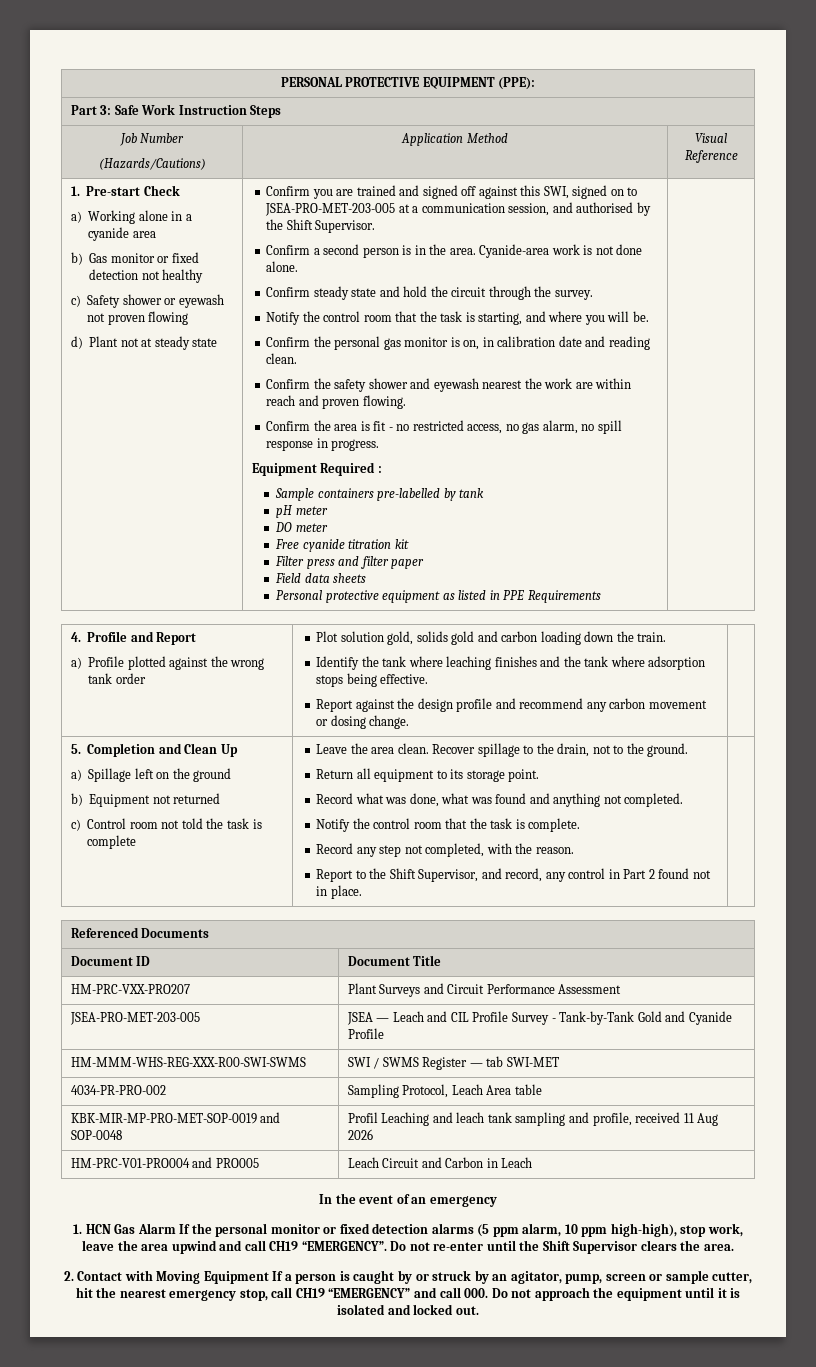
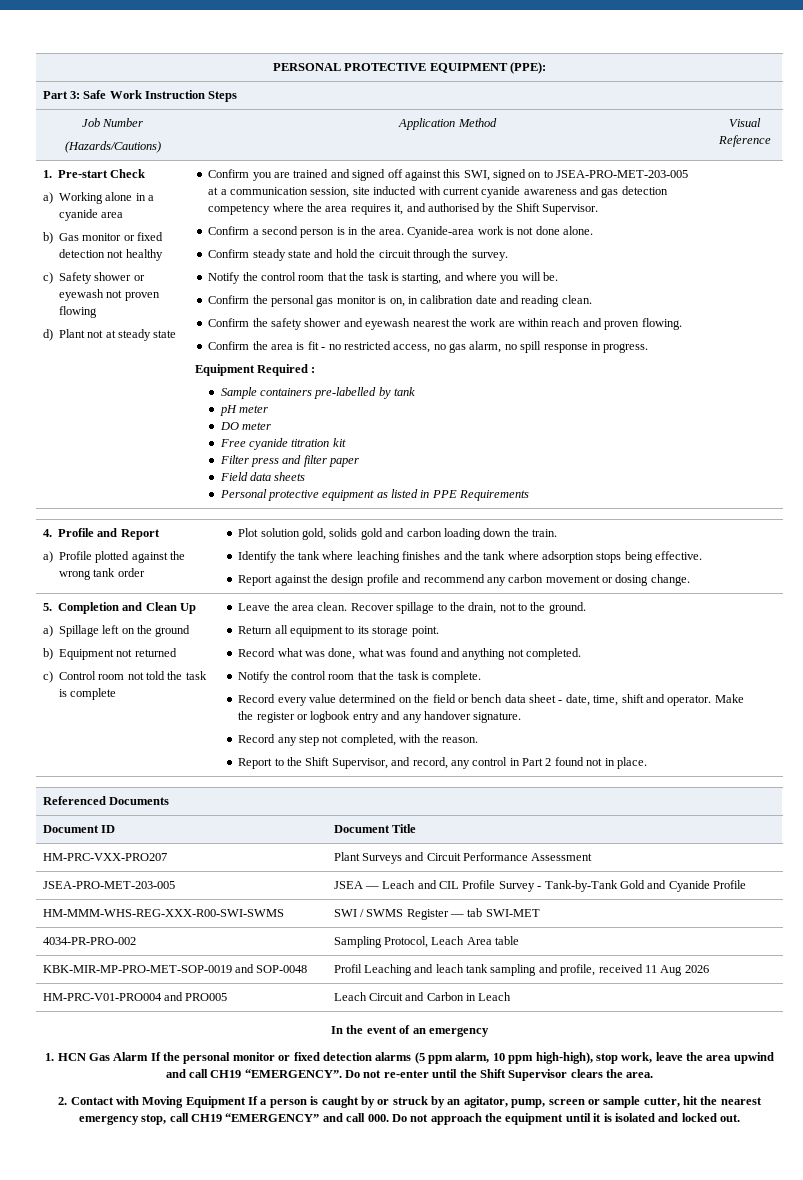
- Confirm you are trained and signed off against this SWI, signed on to JSEA-PRO-MET-203-005 at a communication session, and authorised by the Shift Supervisor.
+ Confirm you are trained and signed off against this SWI, signed on to JSEA-PRO-MET-203-005 at a communication session, site inducted with current cyanide awareness and gas detection competency where the area requires it, and authorised by the Shift Supervisor.
+ Record every value determined on the field or bench data sheet - date, time, shift and operator. Make the register or logbook entry and any handover signature.

